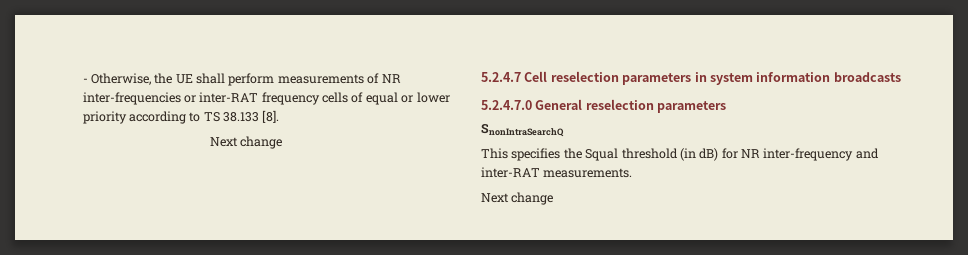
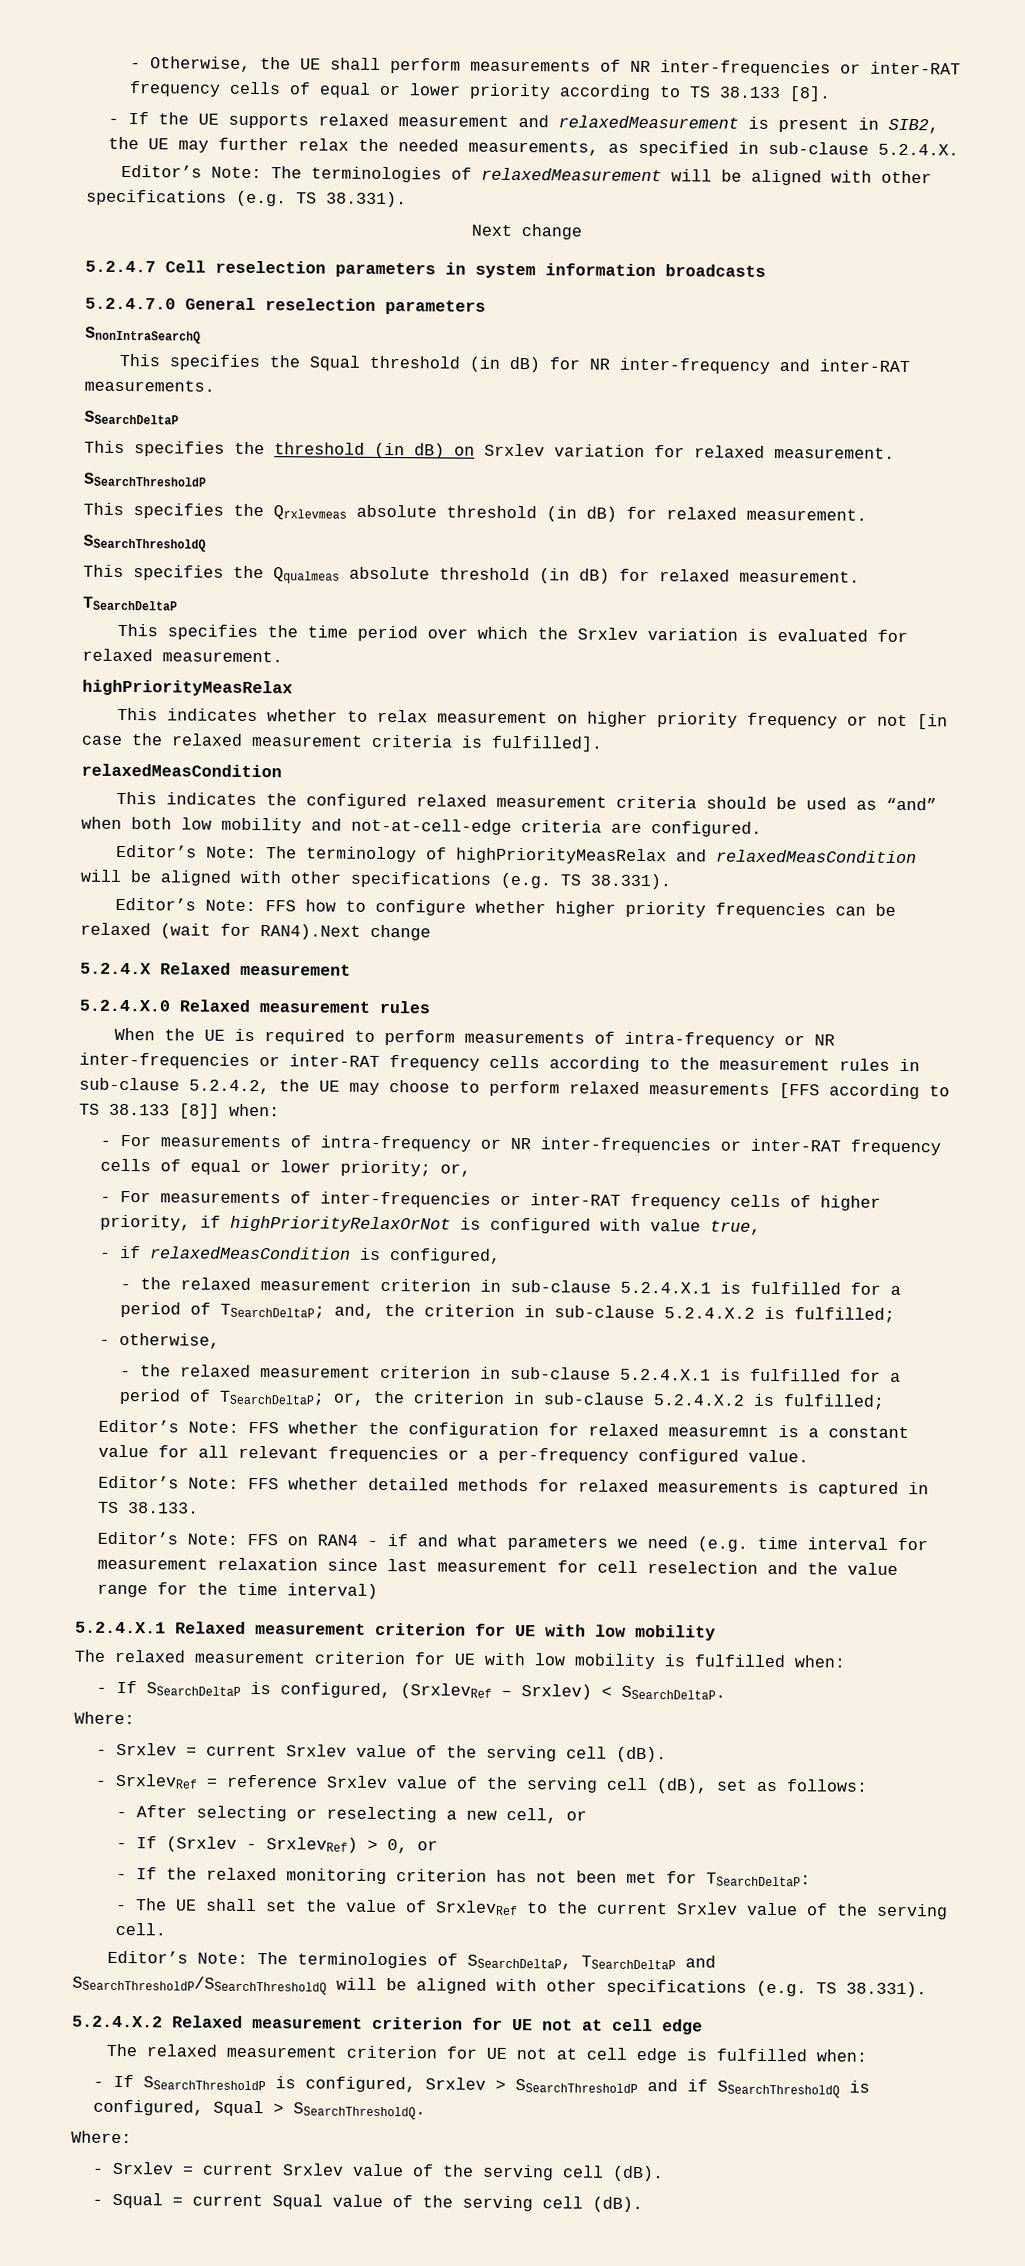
+ - If the UE supports relaxed measurement and relaxedMeasurement is present in SIB2, the UE may further relax the needed measurements, as specified in sub-clause 5.2.4.X.
+ Editor’s Note: The terminologies of relaxedMeasurement will be aligned with other specifications (e.g. TS 38.331).
  This specifies the Squal threshold (in dB) for NR inter-frequency and inter-RAT measurements.
- Next change
+ SSearchDeltaP
+ This specifies the threshold (in dB) on Srxlev variation for relaxed measurement.
+ SSearchThresholdP
+ This specifies the Qrxlevmeas absolute threshold (in dB) for relaxed measurement.
+ SSearchThresholdQ
+ This specifies the Qqualmeas absolute threshold (in dB) for relaxed measurement.
+ TSearchDeltaP
+ This specifies the time period over which the Srxlev variation is evaluated for relaxed measurement.
+ highPriorityMeasRelax
+ This indicates whether to relax measurement on higher priority frequency or not [in case the relaxed measurement criteria is fulfilled].
+ relaxedMeasCondition
+ This indicates the configured relaxed measurement criteria should be used as “and” when both low mobility and not-at-cell-edge criteria are configured.
+ Editor’s Note: The terminology of highPriorityMeasRelax and relaxedMeasCondition will be aligned with other specifications (e.g. TS 38.331).
+ Editor’s Note: FFS how to configure whether higher priority frequencies can be relaxed (wait for RAN4).Next change
+ 5.2.4.X Relaxed measurement
+ 5.2.4.X.0 Relaxed measurement rules
+ When the UE is required to perform measurements of intra-frequency or NR inter-frequencies or inter-RAT frequency cells according to the measurement rules in sub-clause 5.2.4.2, the UE may choose to perform relaxed measurements [FFS according to TS 38.133 [8]] when:
+ - For measurements of intra-frequency or NR inter-frequencies or inter-RAT frequency cells of equal or lower priority; or,
+ - For measurements of inter-frequencies or inter-RAT frequency cells of higher priority, if highPriorityRelaxOrNot is configured with value true,
+ - if relaxedMeasCondition is configured,
+ - the relaxed measurement criterion in sub-clause 5.2.4.X.1 is fulfilled for a period of TSearchDeltaP; and, the criterion in sub-clause 5.2.4.X.2 is fulfilled;
+ - otherwise,
+ - the relaxed measurement criterion in sub-clause 5.2.4.X.1 is fulfilled for a period of TSearchDeltaP; or, the criterion in sub-clause 5.2.4.X.2 is fulfilled;
+ Editor’s Note: FFS whether the configuration for relaxed measuremnt is a constant value for all relevant frequencies or a per-frequency configured value.
+ Editor’s Note: FFS whether detailed methods for relaxed measurements is captured in TS 38.133.
+ Editor’s Note: FFS on RAN4 - if and what parameters we need (e.g. time interval for measurement relaxation since last measurement for cell reselection and the value range for the time interval)
+ 5.2.4.X.1 Relaxed measurement criterion for UE with low mobility
+ The relaxed measurement criterion for UE with low mobility is fulfilled when:
+ - If SSearchDeltaP is configured, (SrxlevRef – Srxlev) < SSearchDeltaP.
+ Where:
+ - Srxlev = current Srxlev value of the serving cell (dB).
+ - SrxlevRef = reference Srxlev value of the serving cell (dB), set as follows:
+ - After selecting or reselecting a new cell, or
+ - If (Srxlev - SrxlevRef) > 0, or
+ - If the relaxed monitoring criterion has not been met for TSearchDeltaP:
+ - The UE shall set the value of SrxlevRef to the current Srxlev value of the serving cell.
+ Editor’s Note: The terminologies of SSearchDeltaP, TSearchDeltaP and SSearchThresholdP/SSearchThresholdQ will be aligned with other specifications (e.g. TS 38.331).
+ 5.2.4.X.2 Relaxed measurement criterion for UE not at cell edge
+ The relaxed measurement criterion for UE not at cell edge is fulfilled when:
+ - If SSearchThresholdP is configured, Srxlev > SSearchThresholdP and if SSearchThresholdQ is configured, Squal > SSearchThresholdQ.
+ Where:
+ - Srxlev = current Srxlev value of the serving cell (dB).
+ - Squal = current Squal value of the serving cell (dB).

